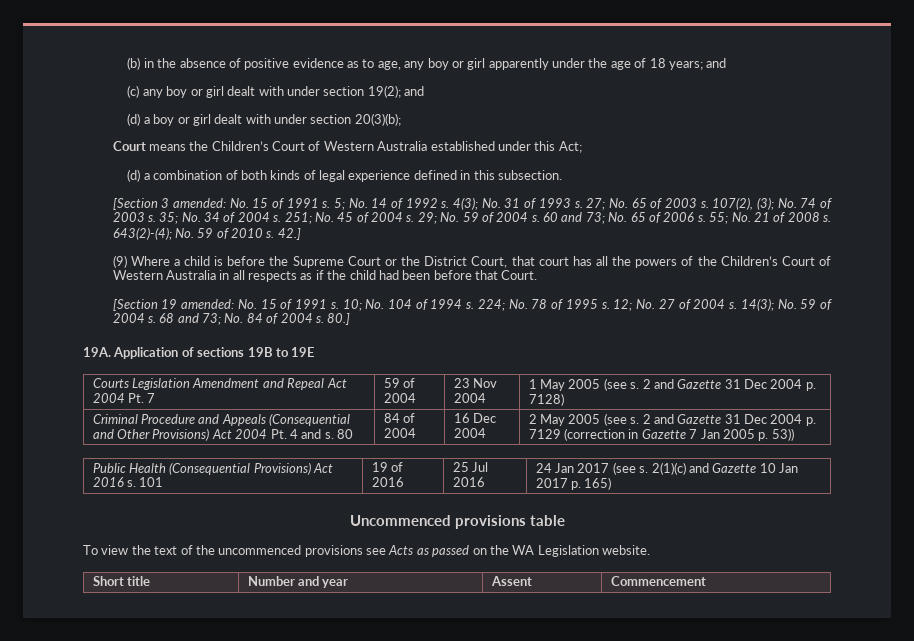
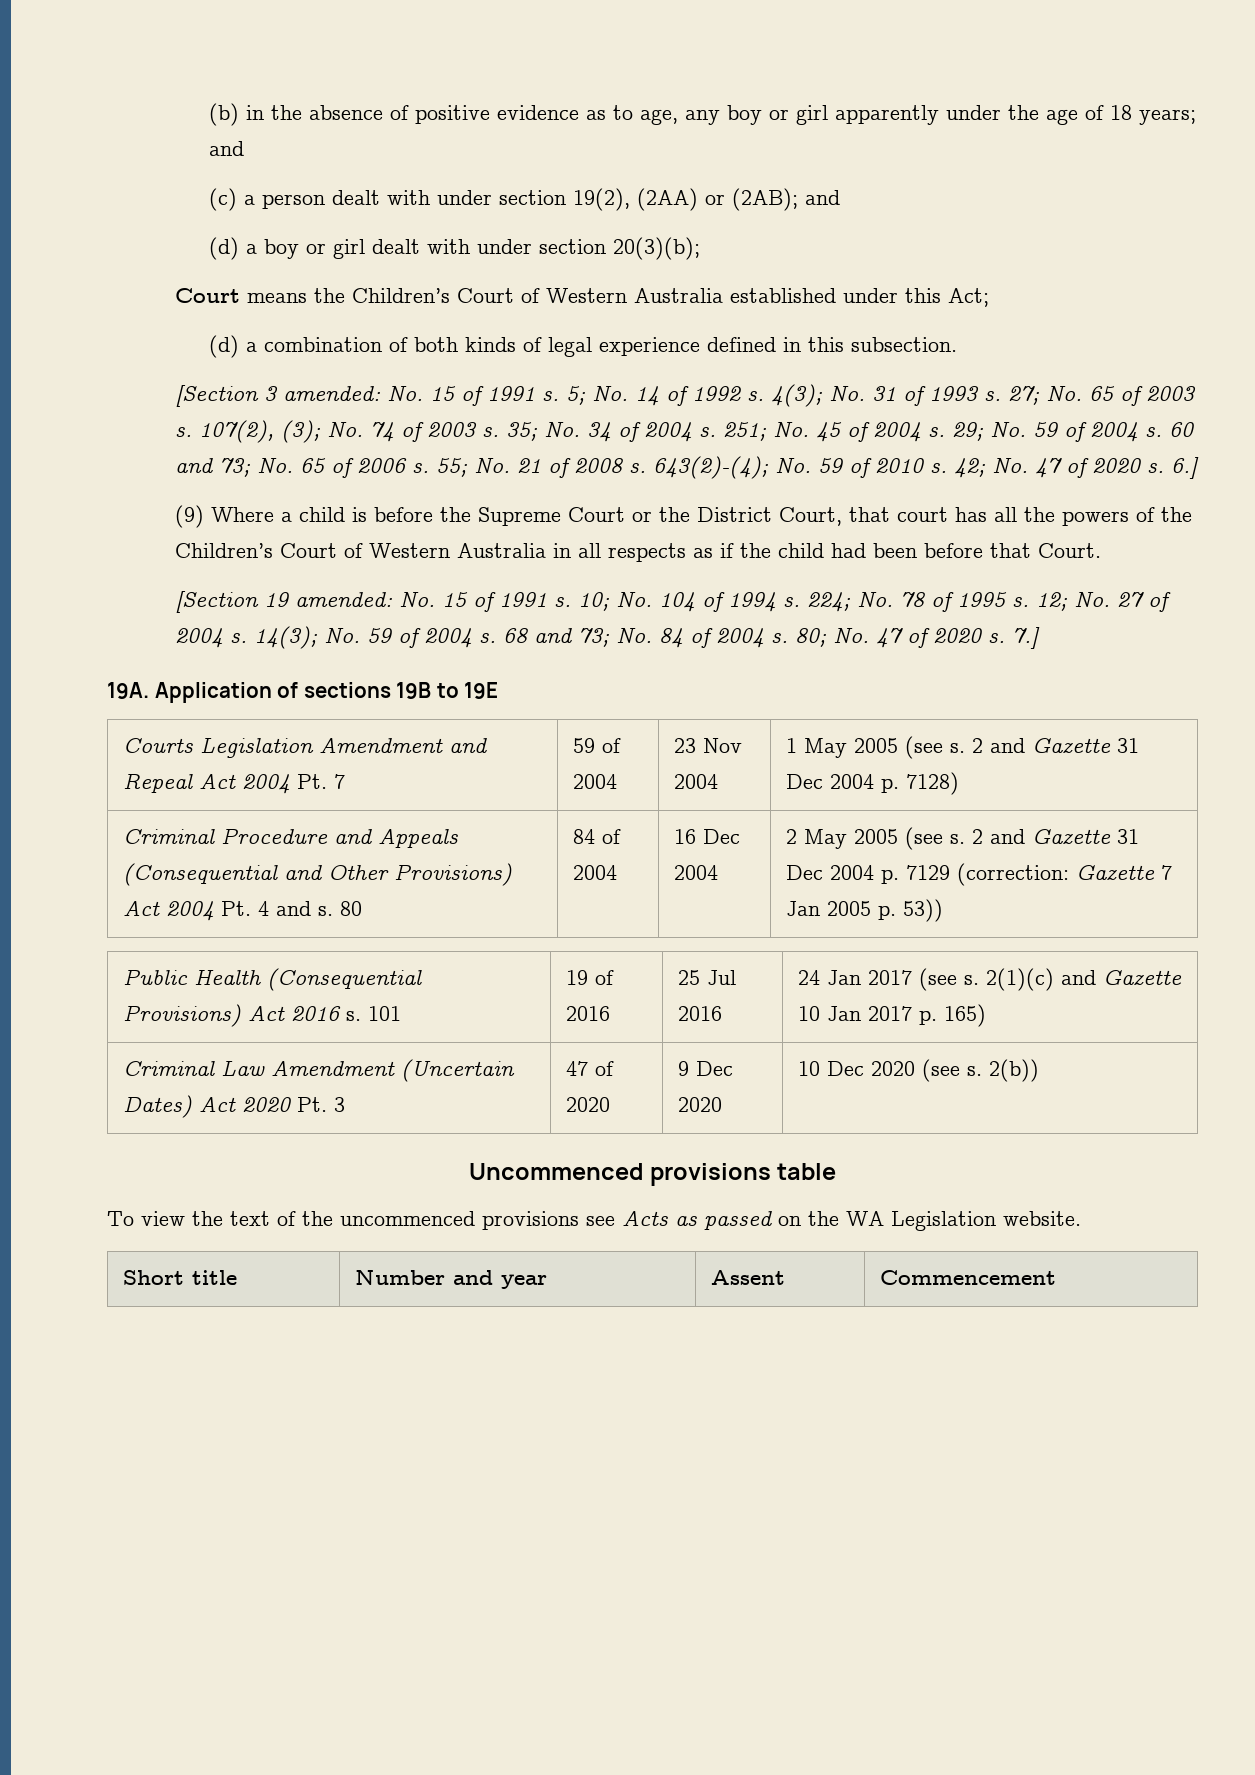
- (c) any boy or girl dealt with under section 19(2); and
+ (c) a person dealt with under section 19(2), (2AA) or (2AB); and
- 42.]
+ 42; No. 47 of 2020 s. 6.]
- 80.]
+ 80; No. 47 of 2020 s. 7.]
- 2 and Gazette 31 Dec 2004 p. 7129 (correction in Gazette 7 Jan 2005 p. 53))
+ 2 and Gazette 31 Dec 2004 p. 7129 (correction: Gazette 7 Jan 2005 p. 53))
+ Criminal Law Amendment (Uncertain Dates) Act 2020 Pt. 3 | 47 of 2020 | 9 Dec 2020 | 10 Dec 2020 (see s. 2(b))

